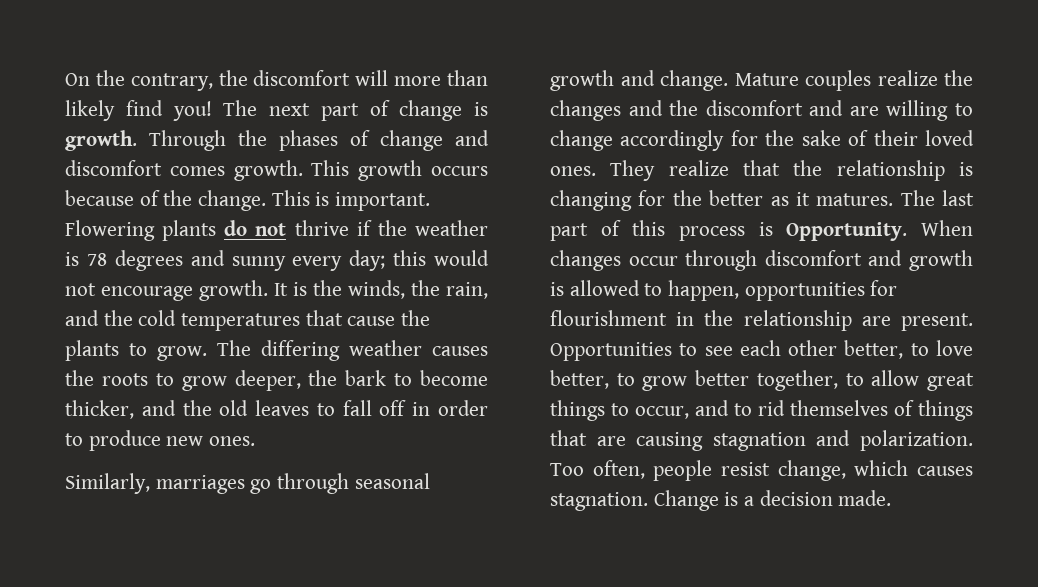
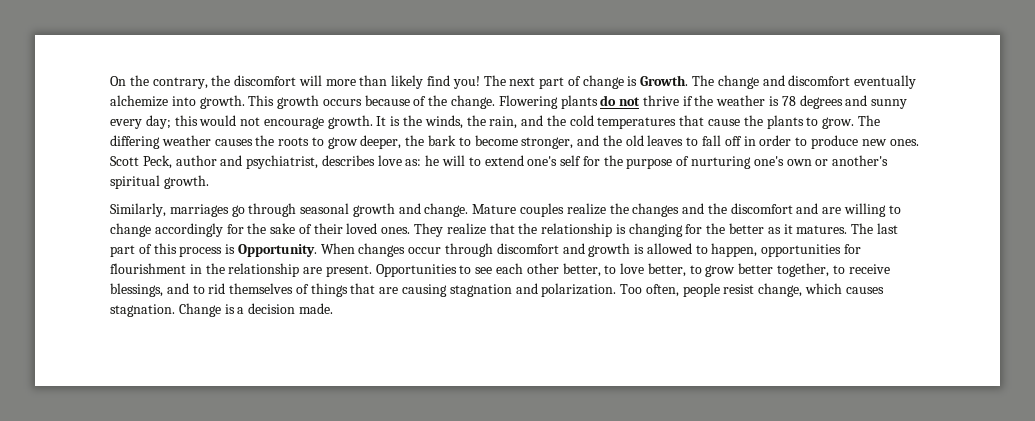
- The next part of change is growth. Through the phases of change and discomfort comes growth.
+ The next part of change is Growth. The change and discomfort eventually alchemize into growth.
- This is important.
- The differing weather causes the roots to grow deeper, the bark to become thicker, and the old leaves to fall off in order to produce new ones.
+ The differing weather causes the roots to grow deeper, the bark to become stronger, and the old leaves to fall off in order to produce new ones. Scott Peck, author and psychiatrist, describes love as: he will to extend one's self for the purpose of nurturing one's own or another's spiritual growth.
- Opportunities to see each other better, to love better, to grow better together, to allow great things to occur, and to rid themselves of things that are causing stagnation and polarization.
+ Opportunities to see each other better, to love better, to grow better together, to receive blessings, and to rid themselves of things that are causing stagnation and polarization.

